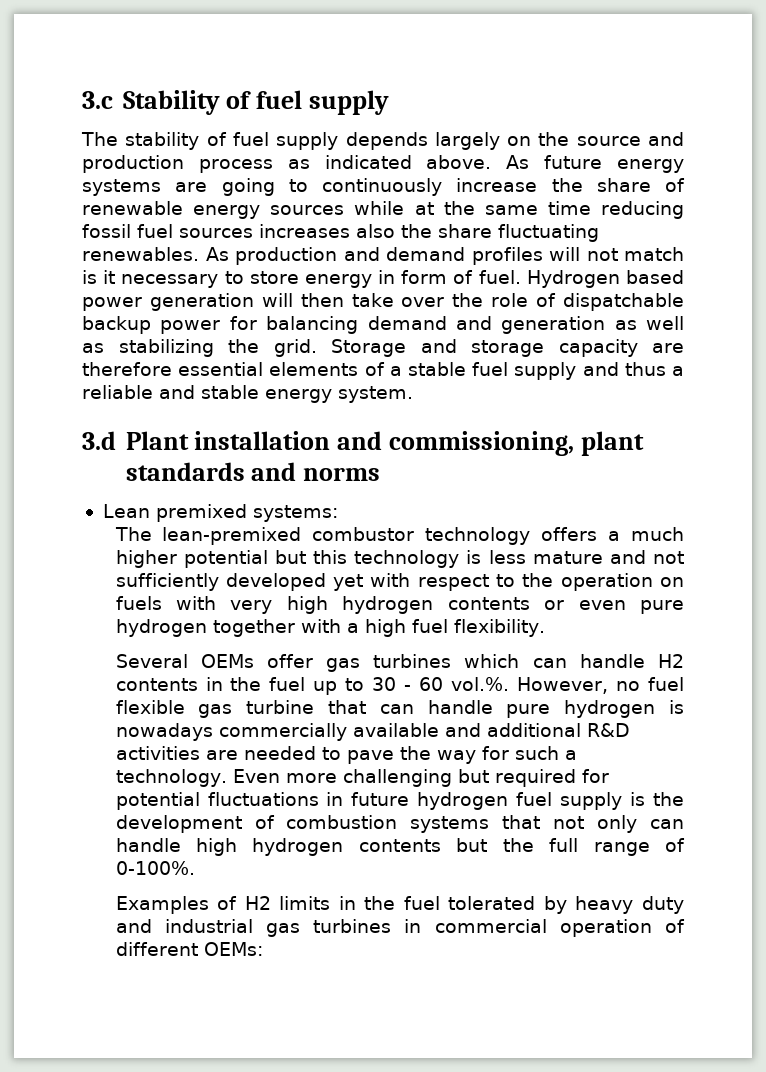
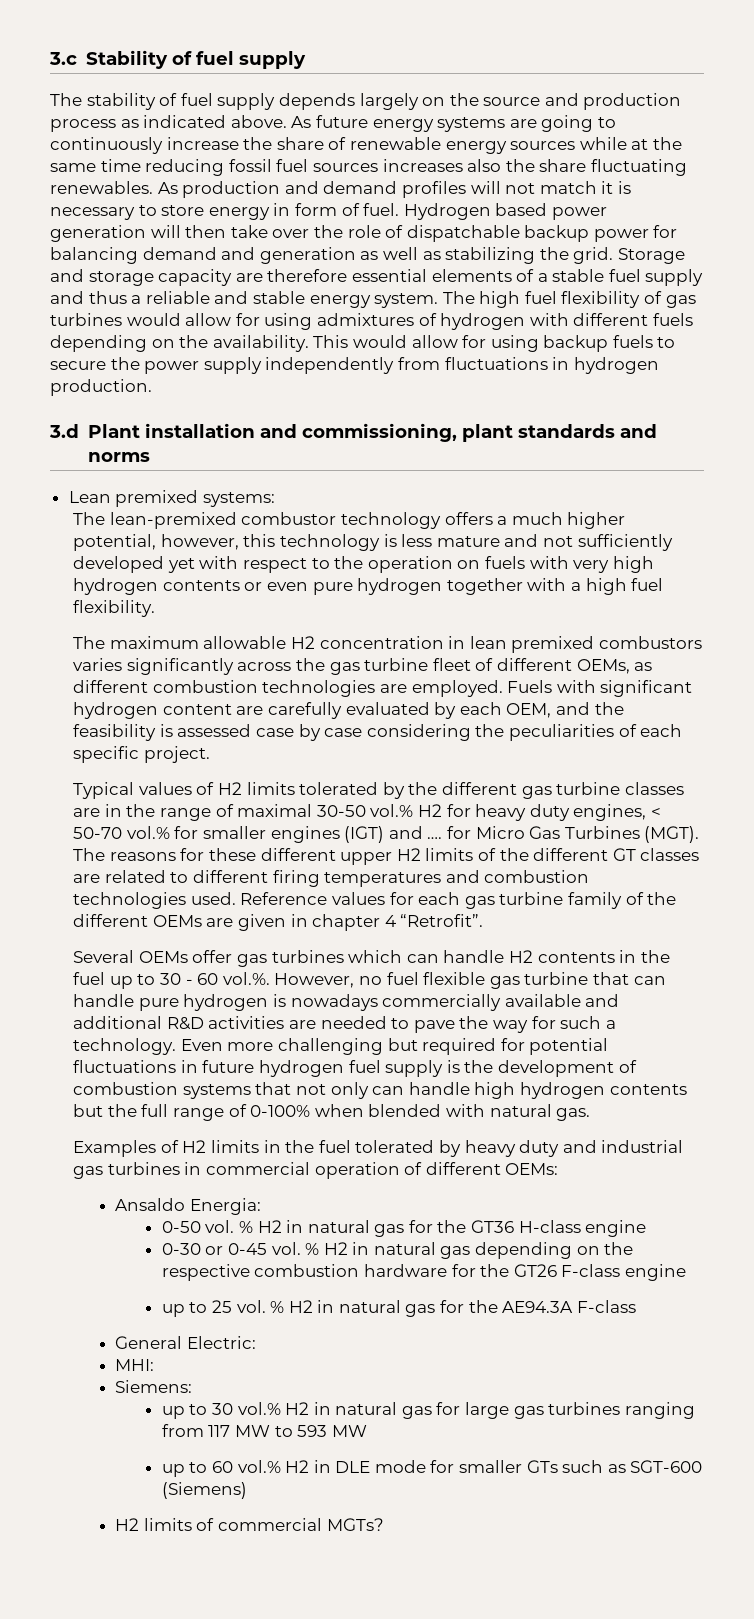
- As production and demand profiles will not match is it necessary to store energy in form of fuel.
+ As production and demand profiles will not match it is necessary to store energy in form of fuel.
+ The high fuel flexibility of gas turbines would allow for using admixtures of hydrogen with different fuels depending on the availability. This would allow for using backup fuels to secure the power supply independently from fluctuations in hydrogen production.
- The lean-premixed combustor technology offers a much higher potential but this technology is less mature and not sufficiently developed yet with respect to the operation on fuels with very high hydrogen contents or even pure hydrogen together with a high fuel flexibility.
+ The lean-premixed combustor technology offers a much higher potential, however, this technology is less mature and not sufficiently developed yet with respect to the operation on fuels with very high hydrogen contents or even pure hydrogen together with a high fuel flexibility.
+ The maximum allowable H2 concentration in lean premixed combustors varies significantly across the gas turbine fleet of different OEMs, as different combustion technologies are employed. Fuels with significant hydrogen content are carefully evaluated by each OEM, and the feasibility is assessed case by case considering the peculiarities of each specific project.
+ Typical values of H2 limits tolerated by the different gas turbine classes are in the range of maximal 30-50 vol.% H2 for heavy duty engines, < 50-70 vol.% for smaller engines (IGT) and …. for Micro Gas Turbines (MGT). The reasons for these different upper H2 limits of the different GT classes are related to different firing temperatures and combustion technologies used. Reference values for each gas turbine family of the different OEMs are given in chapter 4 “Retrofit”.
- Even more challenging but required for potential fluctuations in future hydrogen fuel supply is the development of combustion systems that not only can handle high hydrogen contents but the full range of 0-100%.
+ Even more challenging but required for potential fluctuations in future hydrogen fuel supply is the development of combustion systems that not only can handle high hydrogen contents but the full range of 0-100% when blended with natural gas.
+ Ansaldo Energia:
+ 0-50 vol. % H2 in natural gas for the GT36 H-class engine
+ 0-30 or 0-45 vol. % H2 in natural gas depending on the respective combustion hardware for the GT26 F-class engine
+ up to 25 vol. % H2 in natural gas for the AE94.3A F-class
+ General Electric:
+ MHI:
+ Siemens:
+ up to 30 vol.% H2 in natural gas for large gas turbines ranging from 117 MW to 593 MW
+ up to 60 vol.% H2 in DLE mode for smaller GTs such as SGT-600 (Siemens)
+ H2 limits of commercial MGTs?

